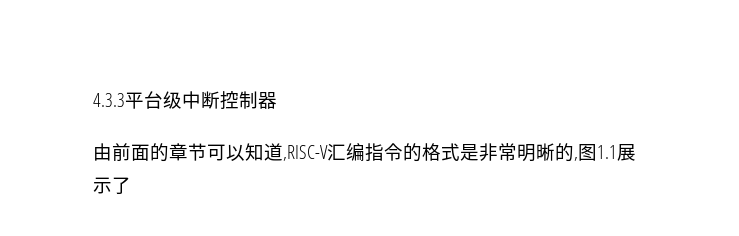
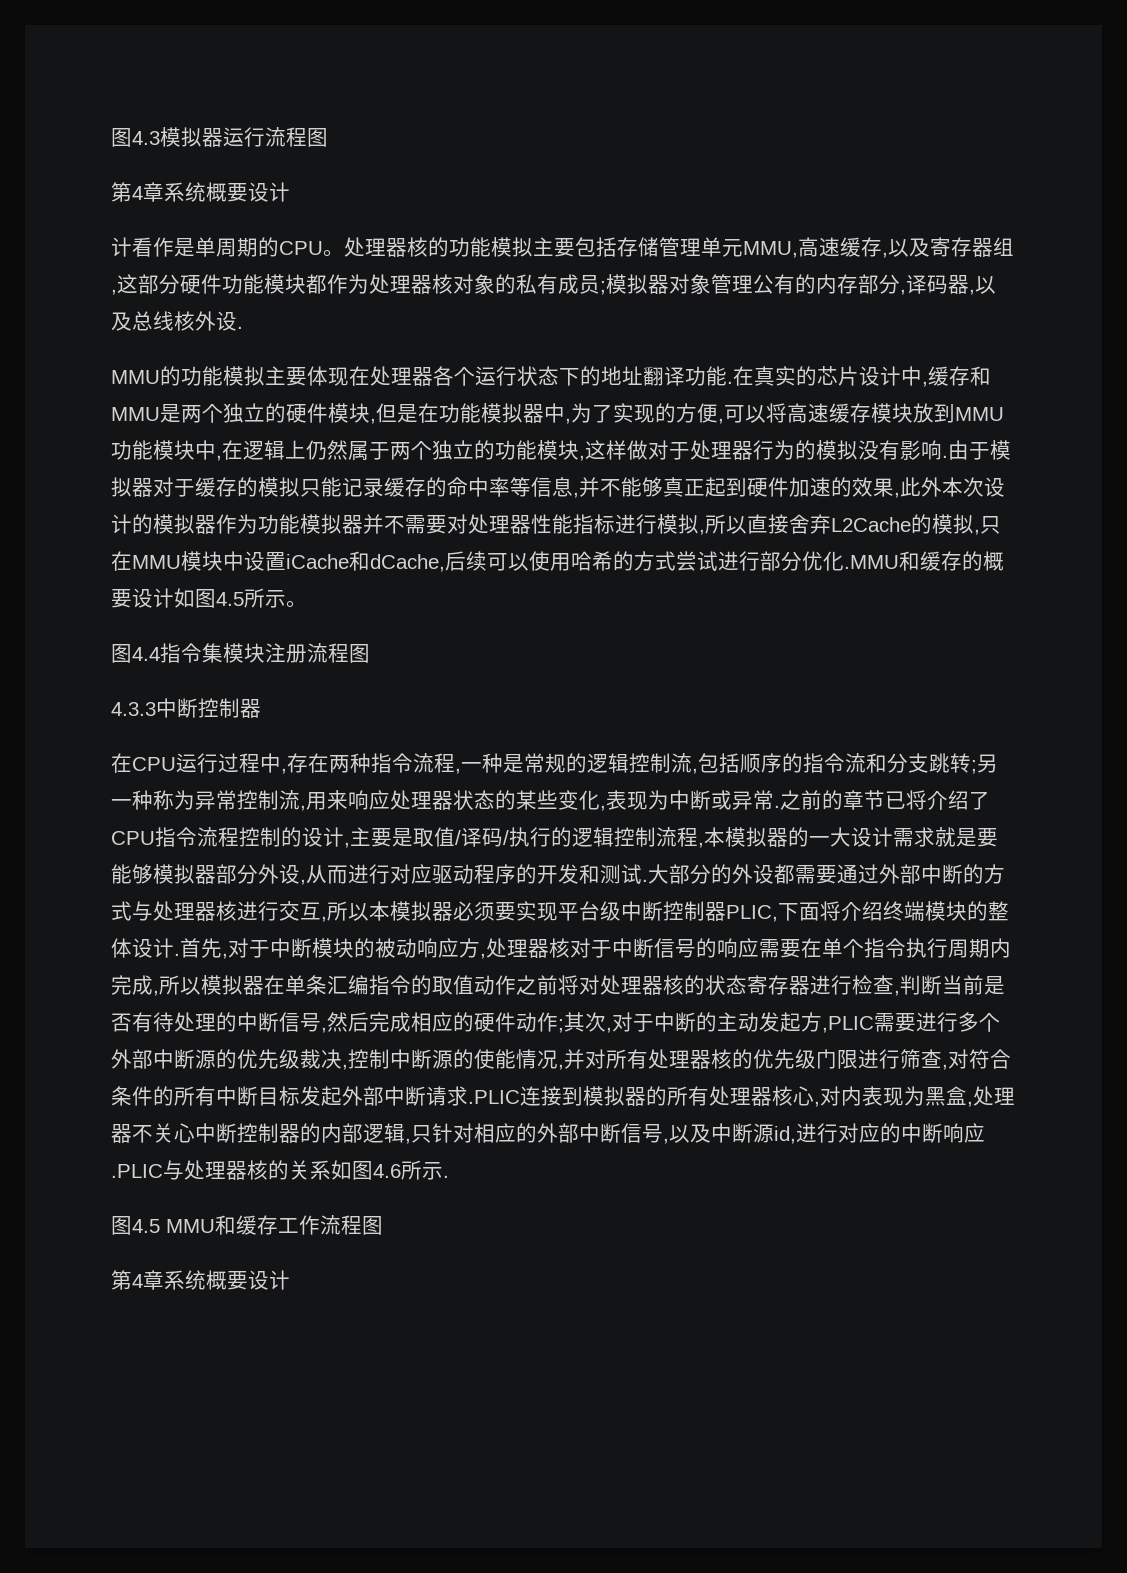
- 4.3.3平台级中断控制器
- 由前面的章节可以知道,RISC-V汇编指令的格式是非常明晰的,图1.1展示了
+ 图4.3模拟器运行流程图
+ 第4章系统概要设计
+ 计看作是单周期的CPU。处理器核的功能模拟主要包括存储管理单元MMU,高速缓存,以及寄存器组,这部分硬件功能模块都作为处理器核对象的私有成员;模拟器对象管理公有的内存部分,译码器,以及总线核外设.
+ MMU的功能模拟主要体现在处理器各个运行状态下的地址翻译功能.在真实的芯片设计中,缓存和MMU是两个独立的硬件模块,但是在功能模拟器中,为了实现的方便,可以将高速缓存模块放到MMU功能模块中,在逻辑上仍然属于两个独立的功能模块,这样做对于处理器行为的模拟没有影响.由于模拟器对于缓存的模拟只能记录缓存的命中率等信息,并不能够真正起到硬件加速的效果,此外本次设计的模拟器作为功能模拟器并不需要对处理器性能指标进行模拟,所以直接舍弃L2Cache的模拟,只在MMU模块中设置iCache和dCache,后续可以使用哈希的方式尝试进行部分优化.MMU和缓存的概要设计如图4.5所示。
+ 图4.4指令集模块注册流程图
+ 4.3.3中断控制器
+ 在CPU运行过程中,存在两种指令流程,一种是常规的逻辑控制流,包括顺序的指令流和分支跳转;另一种称为异常控制流,用来响应处理器状态的某些变化,表现为中断或异常.之前的章节已将介绍了CPU指令流程控制的设计,主要是取值/译码/执行的逻辑控制流程,本模拟器的一大设计需求就是要能够模拟器部分外设,从而进行对应驱动程序的开发和测试.大部分的外设都需要通过外部中断的方式与处理器核进行交互,所以本模拟器必须要实现平台级中断控制器PLIC,下面将介绍终端模块的整体设计.首先,对于中断模块的被动响应方,处理器核对于中断信号的响应需要在单个指令执行周期内完成,所以模拟器在单条汇编指令的取值动作之前将对处理器核的状态寄存器进行检查,判断当前是否有待处理的中断信号,然后完成相应的硬件动作;其次,对于中断的主动发起方,PLIC需要进行多个外部中断源的优先级裁决,控制中断源的使能情况,并对所有处理器核的优先级门限进行筛查,对符合条件的所有中断目标发起外部中断请求.PLIC连接到模拟器的所有处理器核心,对内表现为黑盒,处理器不关心中断控制器的内部逻辑,只针对相应的外部中断信号,以及中断源id,进行对应的中断响应.PLIC与处理器核的关系如图4.6所示.
+ 图4.5 MMU和缓存工作流程图
+ 第4章系统概要设计

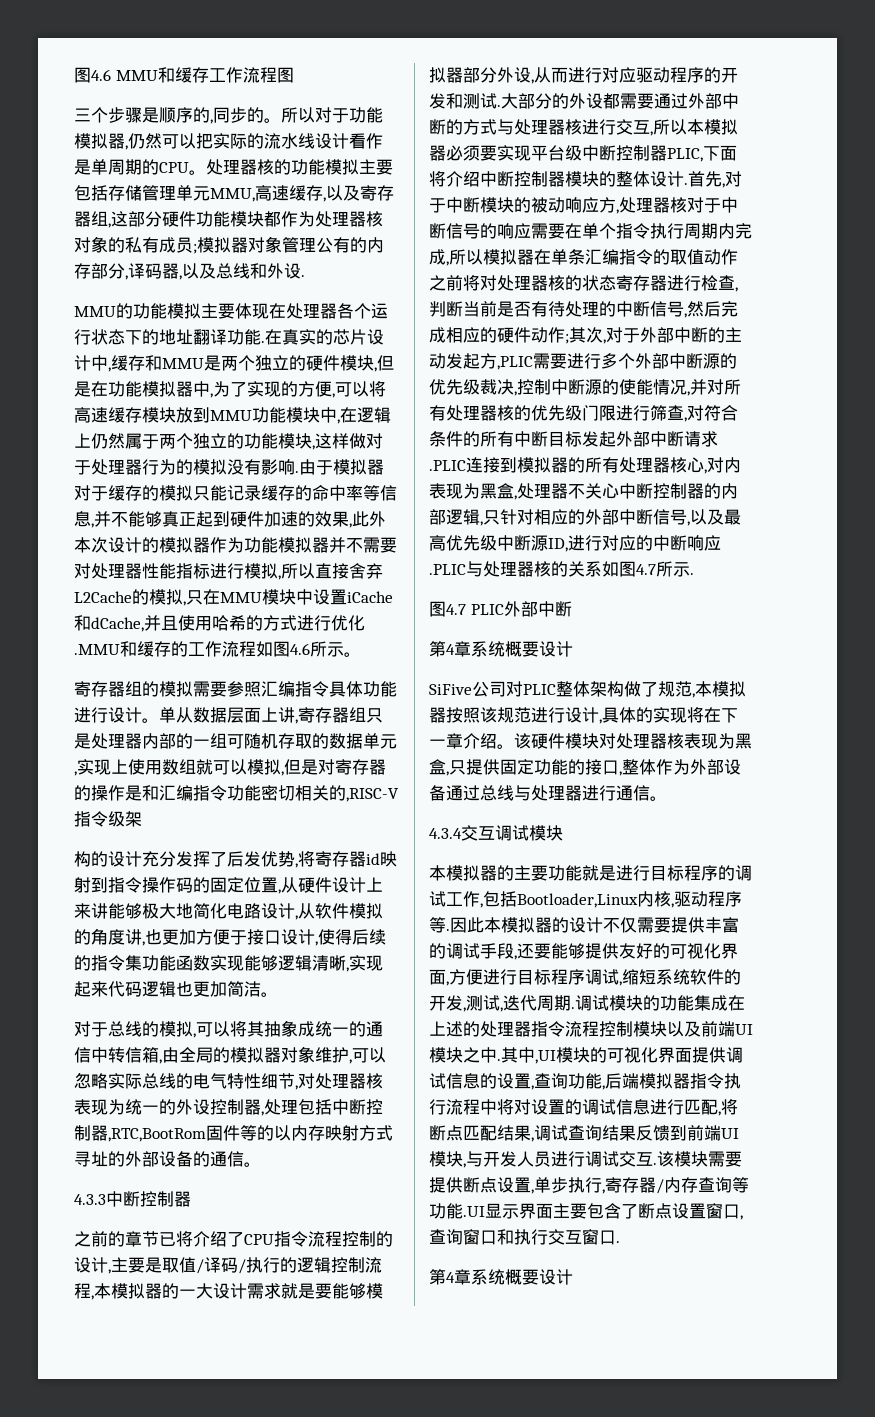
- 图4.3模拟器运行流程图
- 第4章系统概要设计
- 计看作是单周期的CPU。
+ 图4.6 MMU和缓存工作流程图
+ 三个步骤是顺序的,同步的。所以对于功能模拟器,仍然可以把实际的流水线设计看作是单周期的CPU。
- 处理器核的功能模拟主要包括存储管理单元MMU,高速缓存,以及寄存器组,这部分硬件功能模块都作为处理器核对象的私有成员;模拟器对象管理公有的内存部分,译码器,以及总线核外设.
+ 处理器核的功能模拟主要包括存储管理单元MMU,高速缓存,以及寄存器组,这部分硬件功能模块都作为处理器核对象的私有成员;模拟器对象管理公有的内存部分,译码器,以及总线和外设.
- 由于模拟器对于缓存的模拟只能记录缓存的命中率等信息,并不能够真正起到硬件加速的效果,此外本次设计的模拟器作为功能模拟器并不需要对处理器性能指标进行模拟,所以直接舍弃L2Cache的模拟,只在MMU模块中设置iCache和dCache,后续可以使用哈希的方式尝试进行部分优化.MMU和缓存的概要设计如图4.5所示。
- 图4.4指令集模块注册流程图
+ 由于模拟器对于缓存的模拟只能记录缓存的命中率等信息,并不能够真正起到硬件加速的效果,此外本次设计的模拟器作为功能模拟器并不需要对处理器性能指标进行模拟,所以直接舍弃L2Cache的模拟,只在MMU模块中设置iCache和dCache,并且使用哈希的方式进行优化.MMU和缓存的工作流程如图4.6所示。
+ 寄存器组的模拟需要参照汇编指令具体功能进行设计。单从数据层面上讲,寄存器组只是处理器内部的一组可随机存取的数据单元,实现上使用数组就可以模拟,但是对寄存器的操作是和汇编指令功能密切相关的,RISC-V指令级架
+ 构的设计充分发挥了后发优势,将寄存器id映射到指令操作码的固定位置,从硬件设计上来讲能够极大地简化电路设计,从软件模拟的角度讲,也更加方便于接口设计,使得后续的指令集功能函数实现能够逻辑清晰,实现起来代码逻辑也更加简洁。
+ 对于总线的模拟,可以将其抽象成统一的通信中转信箱,由全局的模拟器对象维护,可以忽略实际总线的电气特性细节,对处理器核表现为统一的外设控制器,处理包括中断控制器,RTC,BootRom固件等的以内存映射方式寻址的外部设备的通信。
  4.3.3中断控制器
- 在CPU运行过程中,存在两种指令流程,一种是常规的逻辑控制流,包括顺序的指令流和分支跳转;另一种称为异常控制流,用来响应处理器状态的某些变化,表现为中断或异常.之前的章节已将介绍了CPU指令流程控制的设计,主要是取值/译码/执行的逻辑控制流程,本模拟器的一大设计需求就是要能够模拟器部分外设,从而进行对应驱动程序的开发和测试.
+ 之前的章节已将介绍了CPU指令流程控制的设计,主要是取值/译码/执行的逻辑控制流程,本模拟器的一大设计需求就是要能够模拟器部分外设,从而进行对应驱动程序的开发和测试.
- 大部分的外设都需要通过外部中断的方式与处理器核进行交互,所以本模拟器必须要实现平台级中断控制器PLIC,下面将介绍终端模块的整体设计.
+ 大部分的外设都需要通过外部中断的方式与处理器核进行交互,所以本模拟器必须要实现平台级中断控制器PLIC,下面将介绍中断控制器模块的整体设计.
- 其次,对于中断的主动发起方,PLIC需要进行多个外部中断源的优先级裁决,控制中断源的使能情况,并对所有处理器核的优先级门限进行筛查,对符合条件的所有中断目标发起外部中断请求.PLIC连接到模拟器的所有处理器核心,对内表现为黑盒,处理器不关心中断控制器的内部逻辑,只针对相应的外部中断信号,以及中断源id,进行对应的中断响应.PLIC与处理器核的关系如图4.6所示.
+ 其次,对于外部中断的主动发起方,PLIC需要进行多个外部中断源的优先级裁决,控制中断源的使能情况,并对所有处理器核的优先级门限进行筛查,对符合条件的所有中断目标发起外部中断请求.PLIC连接到模拟器的所有处理器核心,对内表现为黑盒,处理器不关心中断控制器的内部逻辑,只针对相应的外部中断信号,以及最高优先级中断源ID,进行对应的中断响应.PLIC与处理器核的关系如图4.7所示.
- 图4.5 MMU和缓存工作流程图
+ 图4.7 PLIC外部中断
+ 第4章系统概要设计
+ SiFive公司对PLIC整体架构做了规范,本模拟器按照该规范进行设计,具体的实现将在下一章介绍。该硬件模块对处理器核表现为黑盒,只提供固定功能的接口,整体作为外部设备通过总线与处理器进行通信。
+ 4.3.4交互调试模块
+ 本模拟器的主要功能就是进行目标程序的调试工作,包括Bootloader,Linux内核,驱动程序等.因此本模拟器的设计不仅需要提供丰富的调试手段,还要能够提供友好的可视化界面,方便进行目标程序调试,缩短系统软件的开发,测试,迭代周期.调试模块的功能集成在上述的处理器指令流程控制模块以及前端UI模块之中.其中,UI模块的可视化界面提供调试信息的设置,查询功能,后端模拟器指令执行流程中将对设置的调试信息进行匹配,将断点匹配结果,调试查询结果反馈到前端UI模块,与开发人员进行调试交互.该模块需要提供断点设置,单步执行,寄存器/内存查询等功能.UI显示界面主要包含了断点设置窗口,查询窗口和执行交互窗口.

